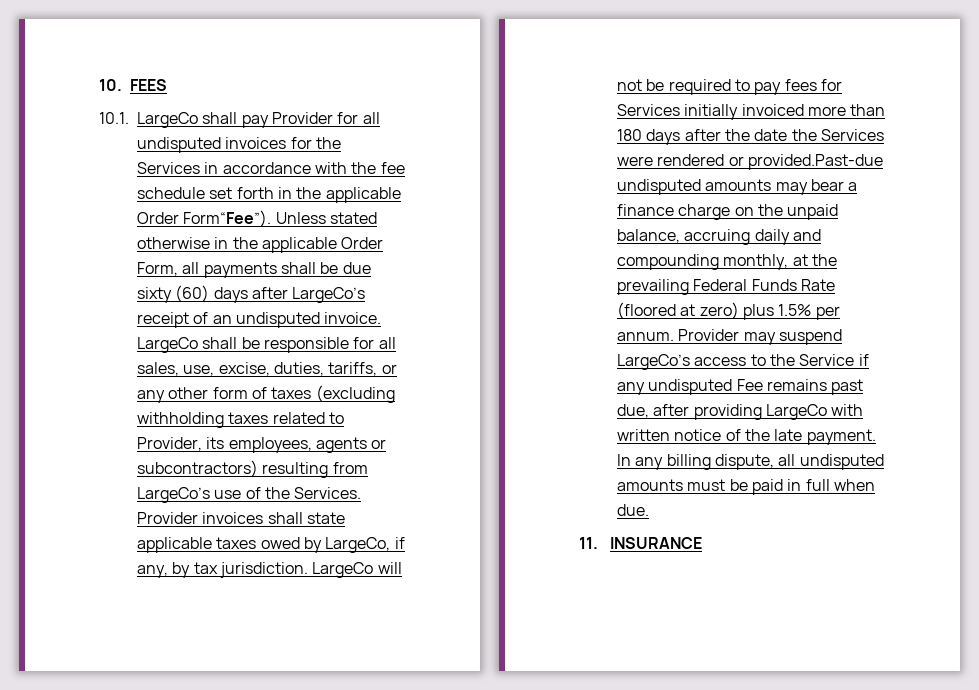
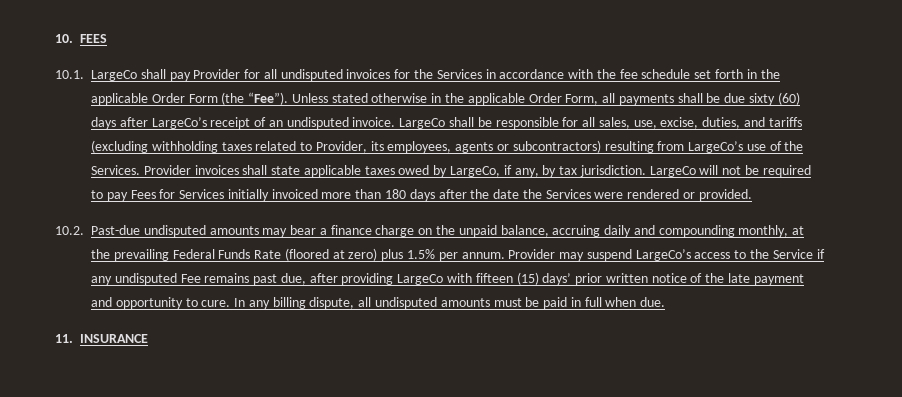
- 10.1. LargeCo shall pay Provider for all undisputed invoices for the Services in accordance with the fee schedule set forth in the applicable Order Form“Fee”).
+ 10.1. LargeCo shall pay Provider for all undisputed invoices for the Services in accordance with the fee schedule set forth in the applicable Order Form (the “Fee”).
- LargeCo shall be responsible for all sales, use, excise, duties, tariffs, or any other form of taxes (excluding withholding taxes related to Provider, its employees, agents or subcontractors) resulting from LargeCo’s use of the Services.
+ LargeCo shall be responsible for all sales, use, excise, duties, and tariffs (excluding withholding taxes related to Provider, its employees, agents or subcontractors) resulting from LargeCo’s use of the Services.
- LargeCo will not be required to pay fees for Services initially invoiced more than 180 days after the date the Services were rendered or provided.Past-due undisputed amounts may bear a finance charge on the unpaid balance, accruing daily and compounding monthly, at the prevailing Federal Funds Rate (floored at zero) plus 1.5% per annum.
+ LargeCo will not be required to pay Fees for Services initially invoiced more than 180 days after the date the Services were rendered or provided.
+ 10.2. Past-due undisputed amounts may bear a finance charge on the unpaid balance, accruing daily and compounding monthly, at the prevailing Federal Funds Rate (floored at zero) plus 1.5% per annum.
- Provider may suspend LargeCo’s access to the Service if any undisputed Fee remains past due, after providing LargeCo with written notice of the late payment.
+ Provider may suspend LargeCo’s access to the Service if any undisputed Fee remains past due, after providing LargeCo with fifteen (15) days’ prior written notice of the late payment and opportunity to cure.

